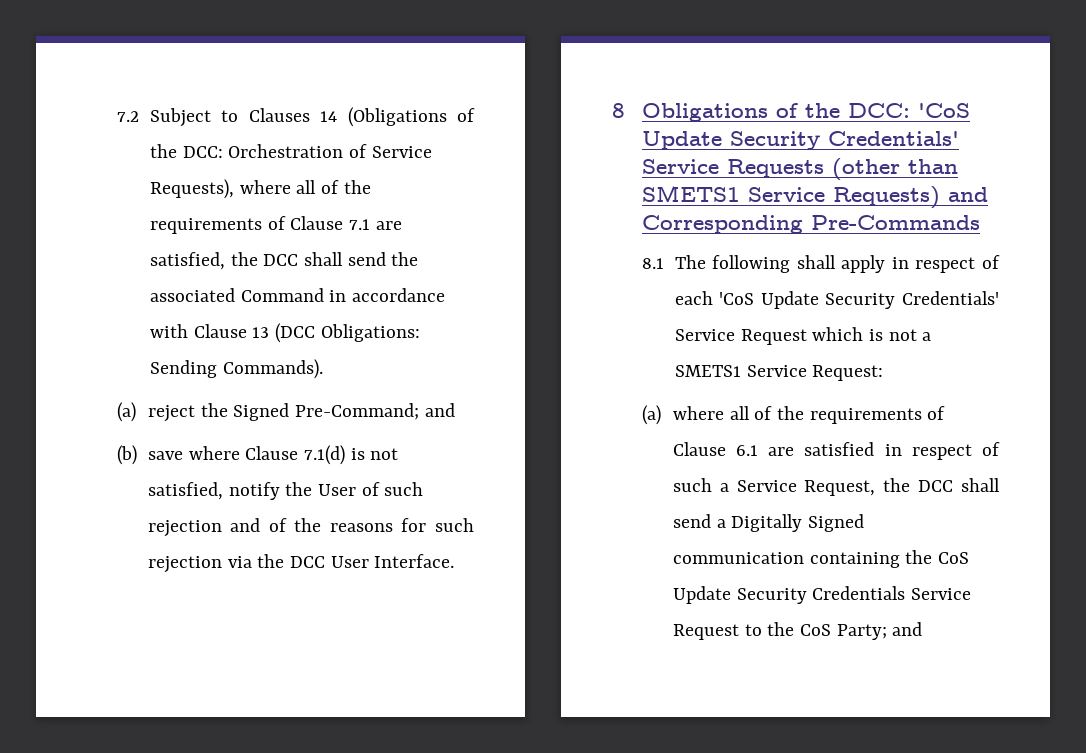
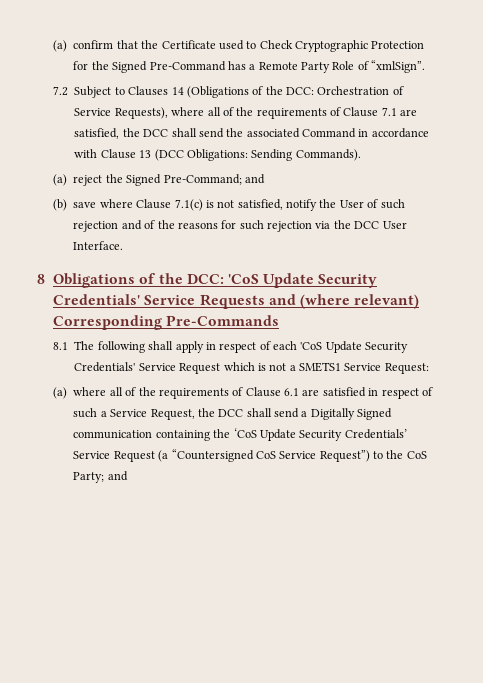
+ (a) confirm that the Certificate used to Check Cryptographic Protection for the Signed Pre-Command has a Remote Party Role of “xmlSign”.
- (b) save where Clause 7.1(d) is not satisfied, notify the User of such rejection and of the reasons for such rejection via the DCC User Interface.
+ (b) save where Clause 7.1(c) is not satisfied, notify the User of such rejection and of the reasons for such rejection via the DCC User Interface.
- 8 Obligations of the DCC: 'CoS Update Security Credentials' Service Requests (other than SMETS1 Service Requests) and Corresponding Pre-Commands
+ 8 Obligations of the DCC: 'CoS Update Security Credentials' Service Requests and (where relevant) Corresponding Pre-Commands
- (a) where all of the requirements of Clause 6.1 are satisfied in respect of such a Service Request, the DCC shall send a Digitally Signed communication containing the CoS Update Security Credentials Service Request to the CoS Party; and
+ (a) where all of the requirements of Clause 6.1 are satisfied in respect of such a Service Request, the DCC shall send a Digitally Signed communication containing the ‘CoS Update Security Credentials’ Service Request (a “Countersigned CoS Service Request”) to the CoS Party; and

